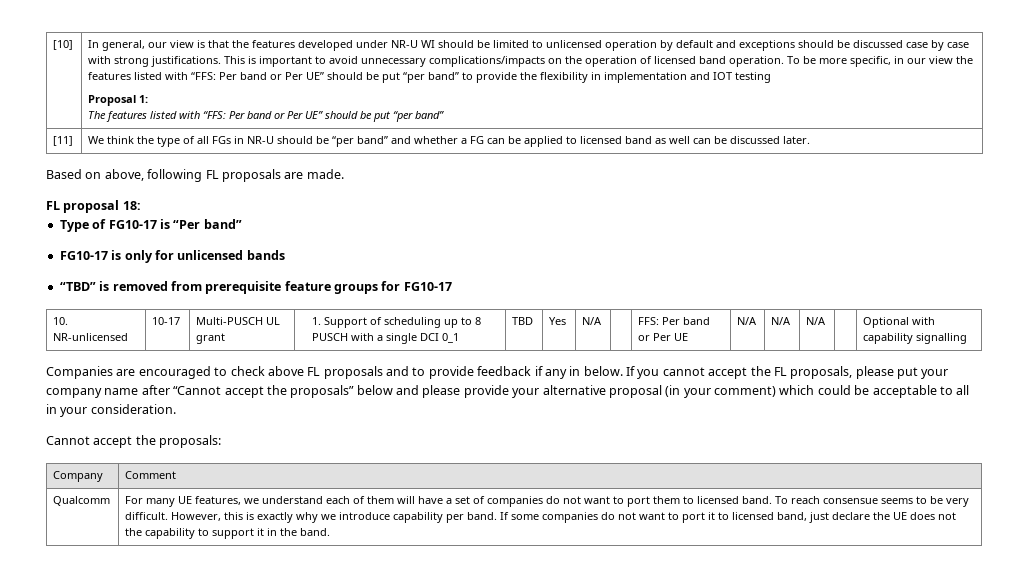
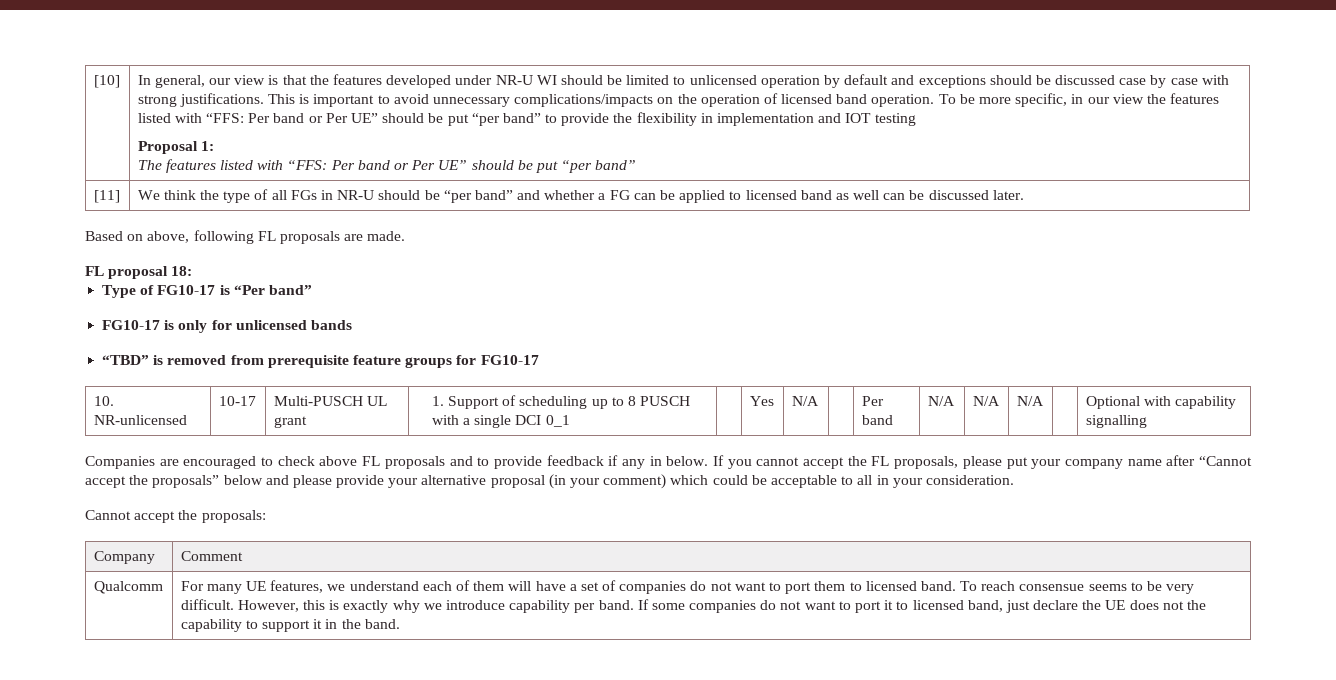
- 10. NR-unlicensed | 10-17 | Multi-PUSCH UL grant | 1. Support of scheduling up to 8 PUSCH with a single DCI 0_1 | TBD | Yes | N/A | | FFS: Per band or Per UE | N/A | N/A | N/A | | Optional with capability signalling
+ 10. NR-unlicensed | 10-17 | Multi-PUSCH UL grant | 1. Support of scheduling up to 8 PUSCH with a single DCI 0_1 | | Yes | N/A | | Per band | N/A | N/A | N/A | | Optional with capability signalling

